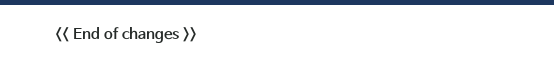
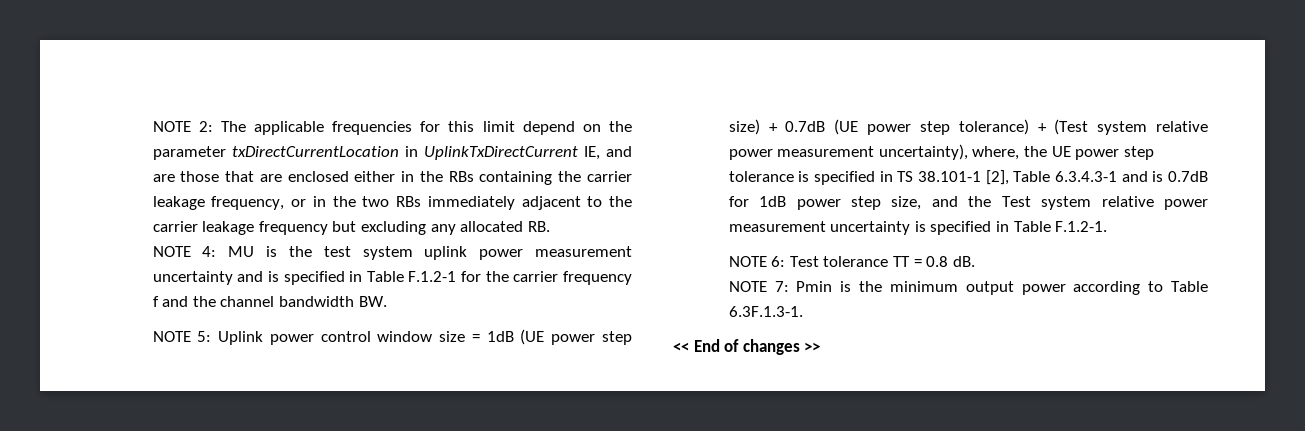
+ NOTE 2: The applicable frequencies for this limit depend on the parameter txDirectCurrentLocation in UplinkTxDirectCurrent IE, and are those that are enclosed either in the RBs containing the carrier leakage frequency, or in the two RBs immediately adjacent to the carrier leakage frequency but excluding any allocated RB.
+ NOTE 4: MU is the test system uplink power measurement uncertainty and is specified in Table F.1.2-1 for the carrier frequency f and the channel bandwidth BW.
+ NOTE 5: Uplink power control window size = 1dB (UE power step size) + 0.7dB (UE power step tolerance) + (Test system relative power measurement uncertainty), where, the UE power step tolerance is specified in TS 38.101-1 [2], Table 6.3.4.3-1 and is 0.7dB for 1dB power step size, and the Test system relative power measurement uncertainty is specified in Table F.1.2-1.
+ NOTE 6: Test tolerance TT = 0.8 dB.
+ NOTE 7: Pmin is the minimum output power according to Table 6.3F.1.3-1.

